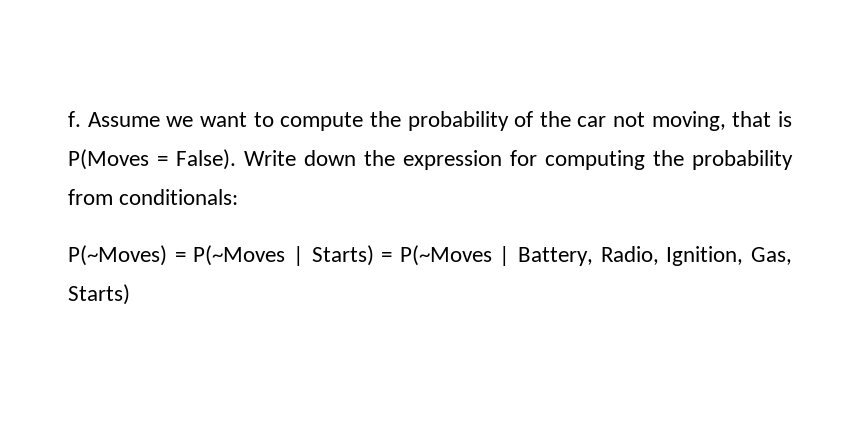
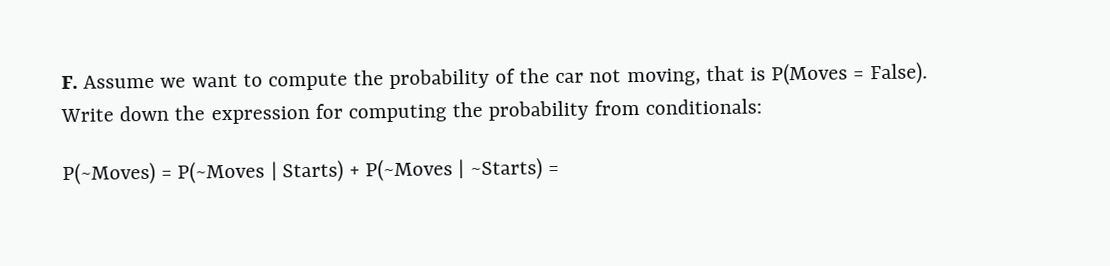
- f. Assume we want to compute the probability of the car not moving, that is P(Moves = False).
+ F. Assume we want to compute the probability of the car not moving, that is P(Moves = False).
- P(~Moves) = P(~Moves | Starts) = P(~Moves | Battery, Radio, Ignition, Gas, Starts)
+ P(~Moves) = P(~Moves | Starts) + P(~Moves | ~Starts) =

